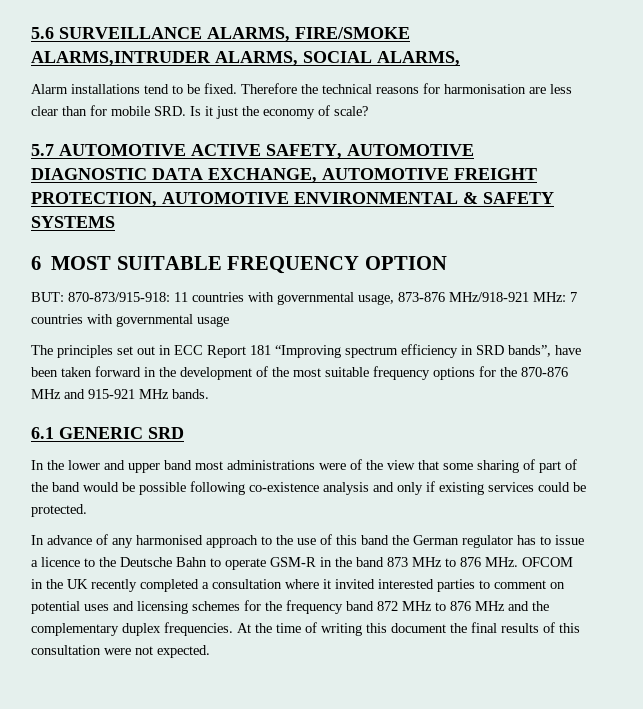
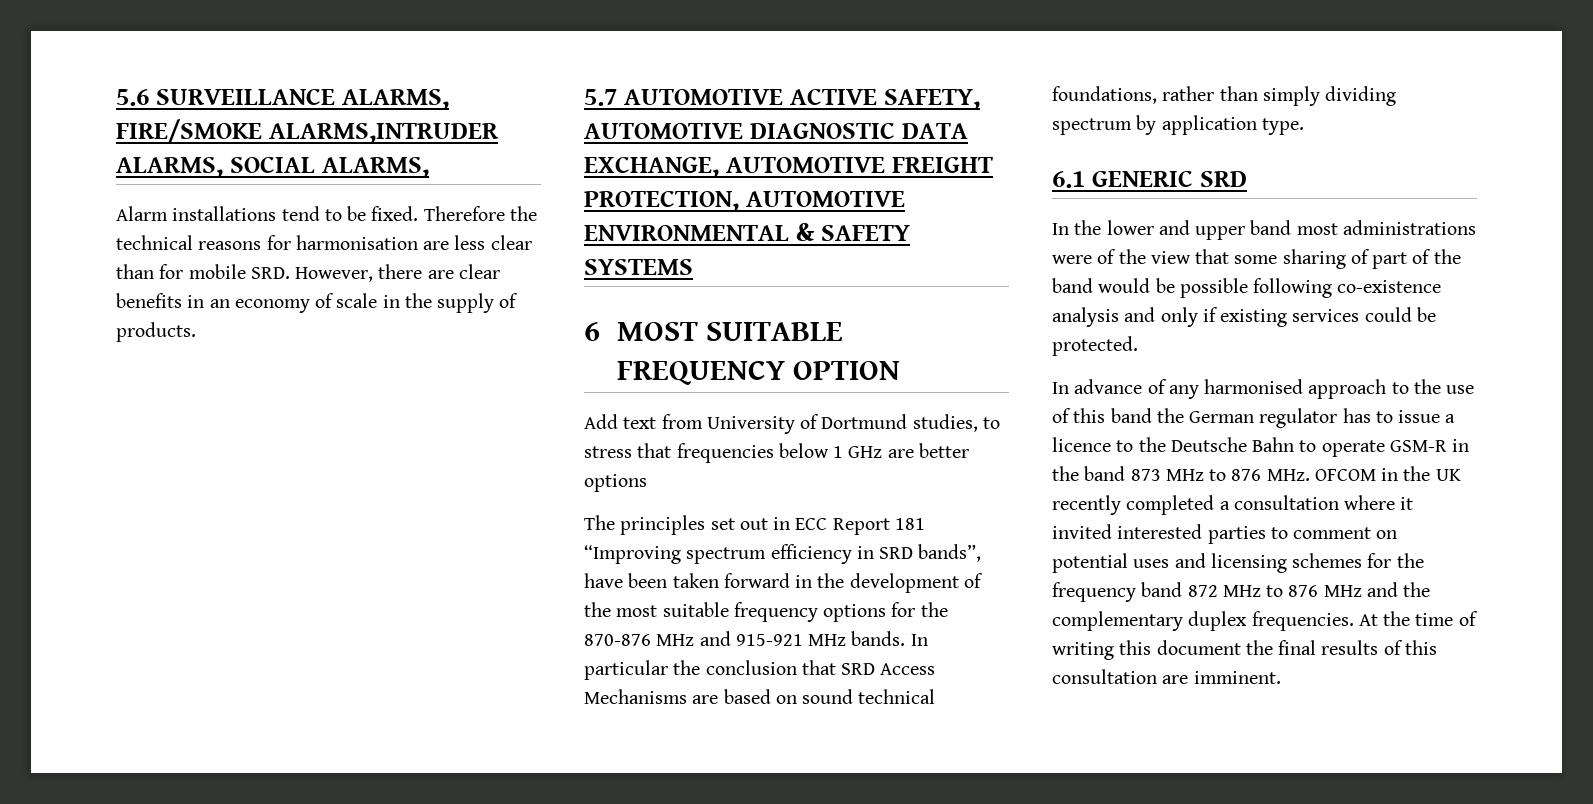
- Therefore the technical reasons for harmonisation are less clear than for mobile SRD. Is it just the economy of scale?
+ Therefore the technical reasons for harmonisation are less clear than for mobile SRD. However, there are clear benefits in an economy of scale in the supply of products.
- BUT: 870-873/915-918: 11 countries with governmental usage, 873-876 MHz/918-921 MHz: 7 countries with governmental usage
+ Add text from University of Dortmund studies, to stress that frequencies below 1 GHz are better options
+ In particular the conclusion that SRD Access Mechanisms are based on sound technical foundations, rather than simply dividing spectrum by application type.
- At the time of writing this document the final results of this consultation were not expected.
+ At the time of writing this document the final results of this consultation are imminent.

